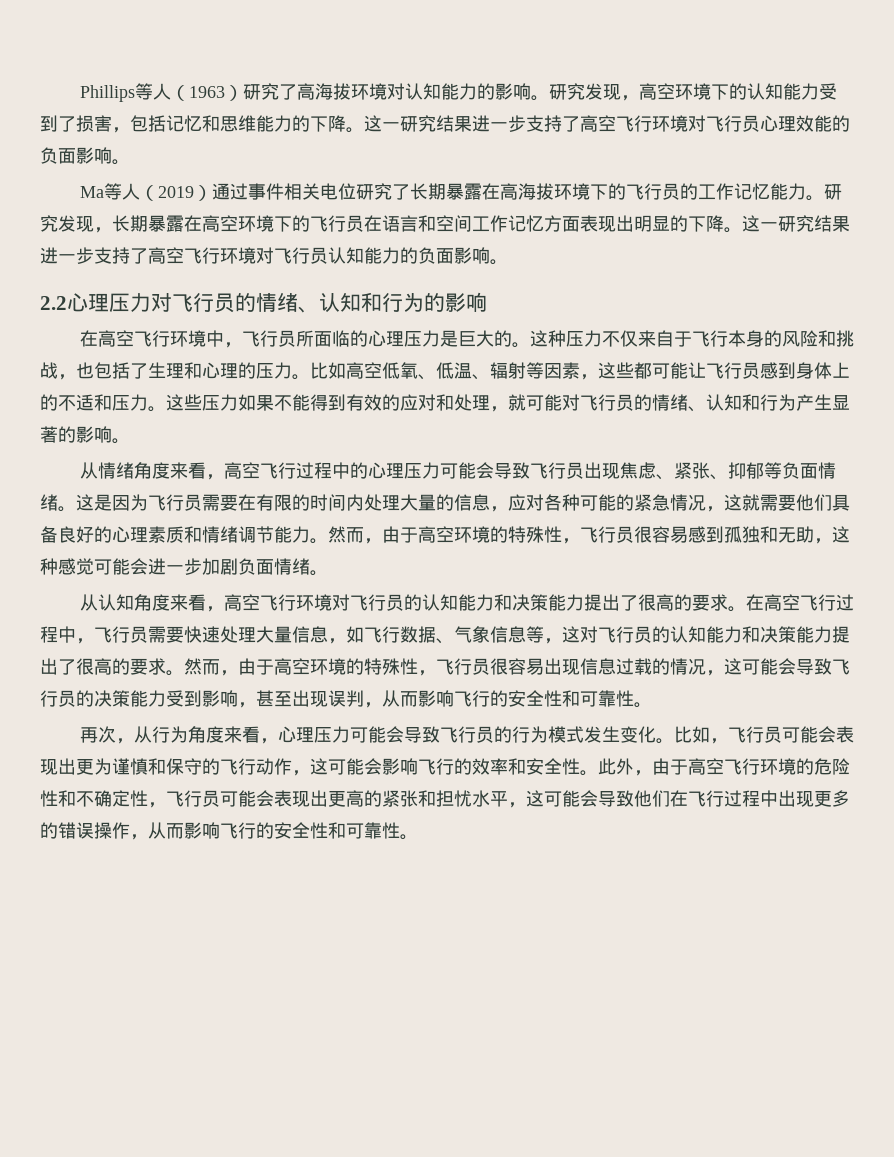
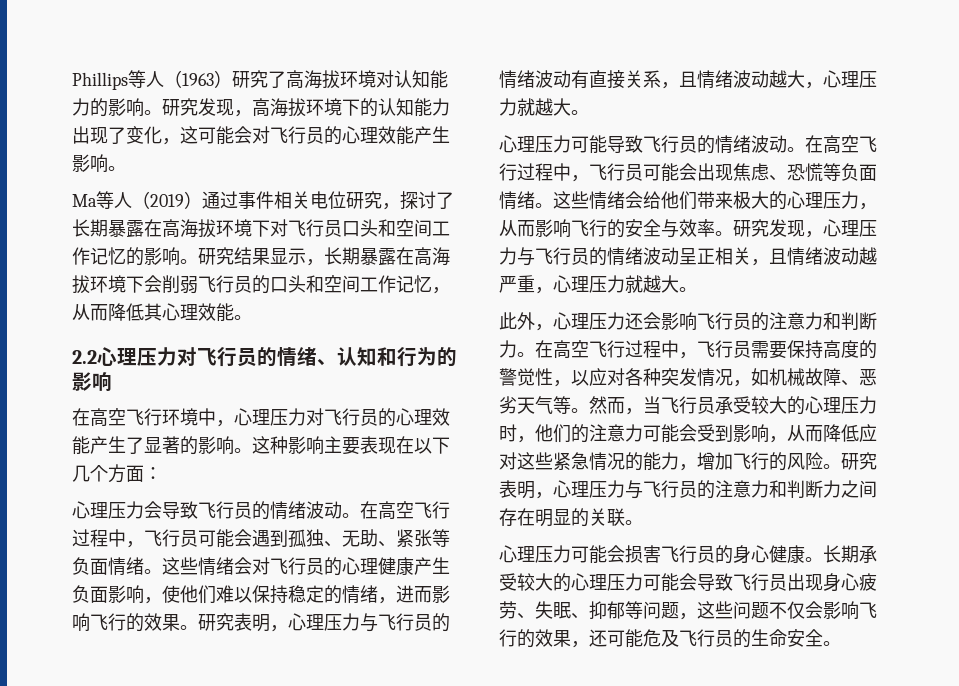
- 研究发现，高空环境下的认知能力受到了损害，包括记忆和思维能力的下降。这一研究结果进一步支持了高空飞行环境对飞行员心理效能的负面影响。
+ 研究发现，高海拔环境下的认知能力出现了变化，这可能会对飞行员的心理效能产生影响。
- Ma等人（2019）通过事件相关电位研究了长期暴露在高海拔环境下的飞行员的工作记忆能力。研究发现，长期暴露在高空环境下的飞行员在语言和空间工作记忆方面表现出明显的下降。这一研究结果进一步支持了高空飞行环境对飞行员认知能力的负面影响。
+ Ma等人（2019）通过事件相关电位研究，探讨了长期暴露在高海拔环境下对飞行员口头和空间工作记忆的影响。研究结果显示，长期暴露在高海拔环境下会削弱飞行员的口头和空间工作记忆，从而降低其心理效能。
- 在高空飞行环境中，飞行员所面临的心理压力是巨大的。这种压力不仅来自于飞行本身的风险和挑战，也包括了生理和心理的压力。比如高空低氧、低温、辐射等因素，这些都可能让飞行员感到身体上的不适和压力。这些压力如果不能得到有效的应对和处理，就可能对飞行员的情绪、认知和行为产生显著的影响。
- 从情绪角度来看，高空飞行过程中的心理压力可能会导致飞行员出现焦虑、紧张、抑郁等负面情绪。这是因为飞行员需要在有限的时间内处理大量的信息，应对各种可能的紧急情况，这就需要他们具备良好的心理素质和情绪调节能力。然而，由于高空环境的特殊性，飞行员很容易感到孤独和无助，这种感觉可能会进一步加剧负面情绪。
- 从认知角度来看，高空飞行环境对飞行员的认知能力和决策能力提出了很高的要求。在高空飞行过程中，飞行员需要快速处理大量信息，如飞行数据、气象信息等，这对飞行员的认知能力和决策能力提出了很高的要求。然而，由于高空环境的特殊性，飞行员很容易出现信息过载的情况，这可能会导致飞行员的决策能力受到影响，甚至出现误判，从而影响飞行的安全性和可靠性。
- 再次，从行为角度来看，心理压力可能会导致飞行员的行为模式发生变化。比如，飞行员可能会表现出更为谨慎和保守的飞行动作，这可能会影响飞行的效率和安全性。此外，由于高空飞行环境的危险性和不确定性，飞行员可能会表现出更高的紧张和担忧水平，这可能会导致他们在飞行过程中出现更多的错误操作，从而影响飞行的安全性和可靠性。
+ 在高空飞行环境中，心理压力对飞行员的心理效能产生了显著的影响。这种影响主要表现在以下几个方面：
+ 心理压力会导致飞行员的情绪波动。在高空飞行过程中，飞行员可能会遇到孤独、无助、紧张等负面情绪。这些情绪会对飞行员的心理健康产生负面影响，使他们难以保持稳定的情绪，进而影响飞行的效果。研究表明，心理压力与飞行员的情绪波动有直接关系，且情绪波动越大，心理压力就越大。
+ 心理压力可能导致飞行员的情绪波动。在高空飞行过程中，飞行员可能会出现焦虑、恐慌等负面情绪。这些情绪会给他们带来极大的心理压力，从而影响飞行的安全与效率。研究发现，心理压力与飞行员的情绪波动呈正相关，且情绪波动越严重，心理压力就越大。
+ 此外，心理压力还会影响飞行员的注意力和判断力。在高空飞行过程中，飞行员需要保持高度的警觉性，以应对各种突发情况，如机械故障、恶劣天气等。然而，当飞行员承受较大的心理压力时，他们的注意力可能会受到影响，从而降低应对这些紧急情况的能力，增加飞行的风险。研究表明，心理压力与飞行员的注意力和判断力之间存在明显的关联。
+ 心理压力可能会损害飞行员的身心健康。长期承受较大的心理压力可能会导致飞行员出现身心疲劳、失眠、抑郁等问题，这些问题不仅会影响飞行的效果，还可能危及飞行员的生命安全。

